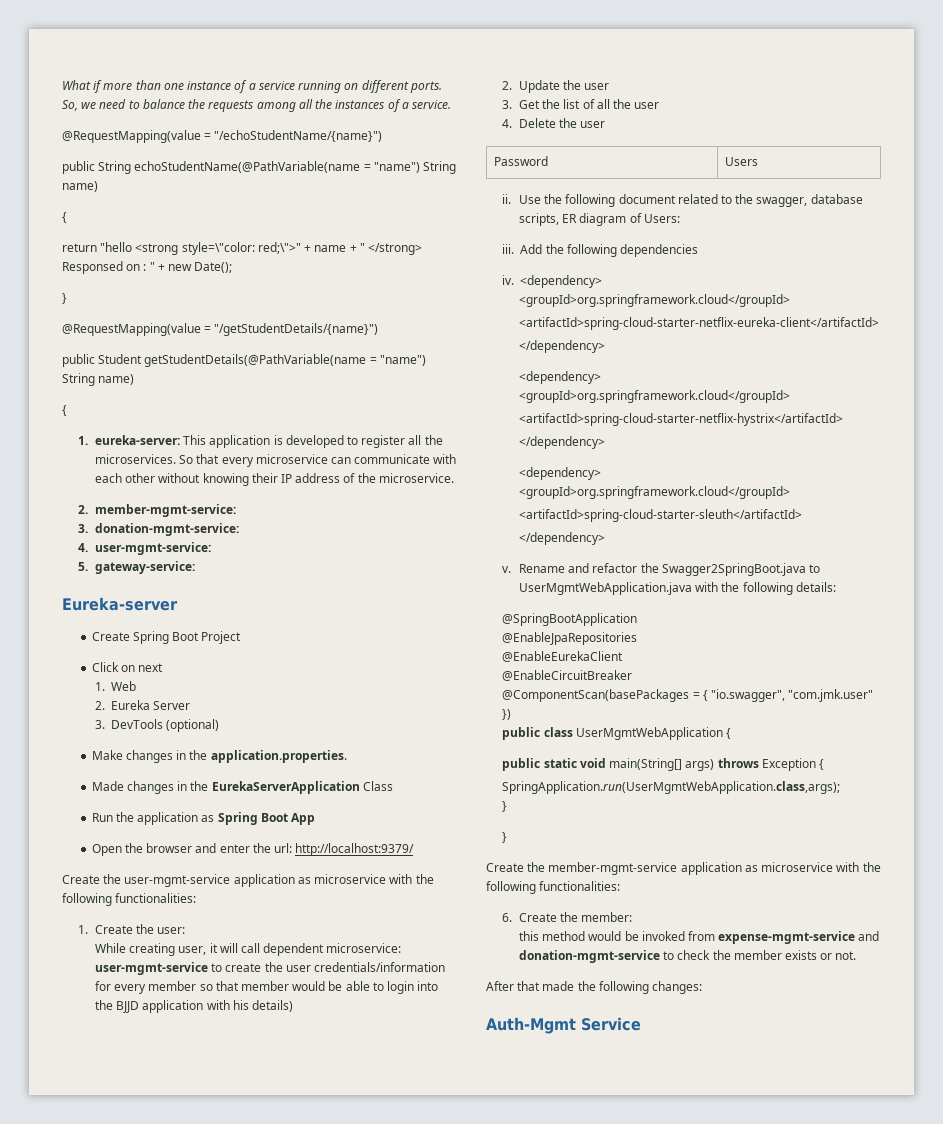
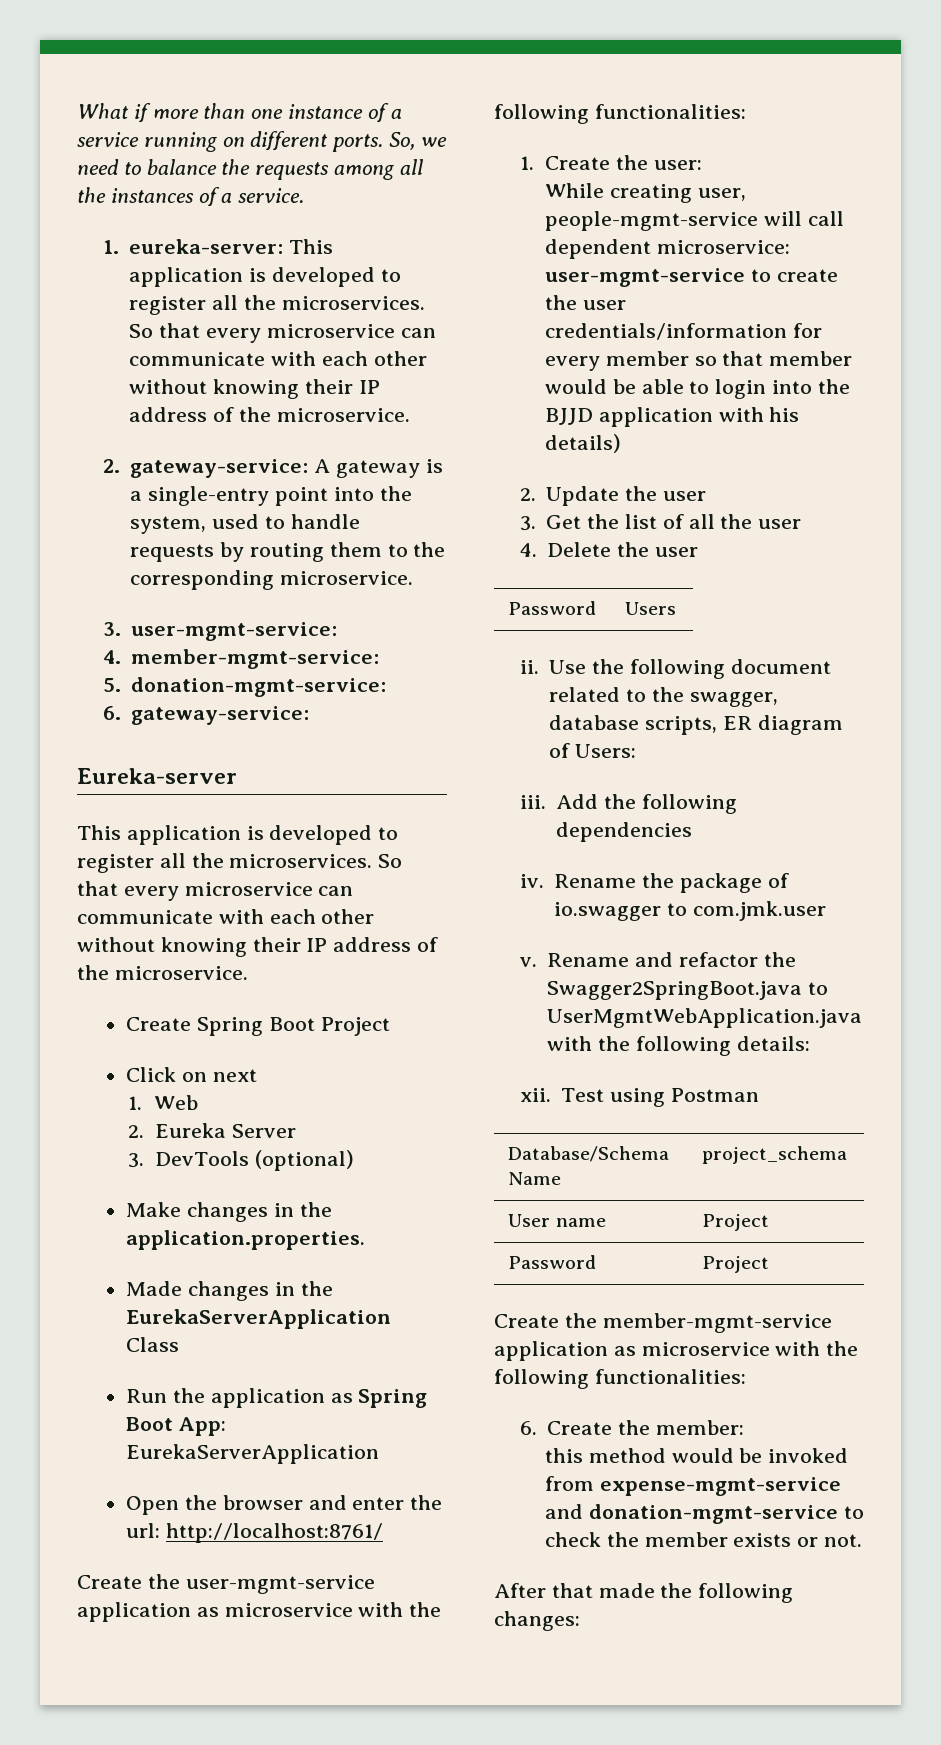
- @RequestMapping(value = "/echoStudentName/{name}")
- public String echoStudentName(@PathVariable(name = "name") String name)
- {
- return "hello <strong style=\"color: red;\">" + name + " </strong> Responsed on : " + new Date();
- }
- @RequestMapping(value = "/getStudentDetails/{name}")
- public Student getStudentDetails(@PathVariable(name = "name") String name)
- {
- 2. member-mgmt-service:
+ 2. gateway-service: A gateway is a single-entry point into the system, used to handle requests by routing them to the corresponding microservice.
+ 3. user-mgmt-service:
+ 4. member-mgmt-service:
- 3. donation-mgmt-service:
+ 5. donation-mgmt-service:
- 4. user-mgmt-service:
- 5. gateway-service:
+ 6. gateway-service:
  Eureka-server
+ This application is developed to register all the microservices. So that every microservice can communicate with each other without knowing their IP address of the microservice.
- Run the application as Spring Boot App
+ Run the application as Spring Boot App: EurekaServerApplication
- Open the browser and enter the url: http://localhost:9379/
+ Open the browser and enter the url: http://localhost:8761/
- While creating user, it will call dependent microservice: user-mgmt-service to create the user credentials/information for every member so that member would be able to login into the BJJD application with his details)
+ While creating user, people-mgmt-service will call dependent microservice: user-mgmt-service to create the user credentials/information for every member so that member would be able to login into the BJJD application with his details)
- iv. <dependency>
- <groupId>org.springframework.cloud</groupId>
- <artifactId>spring-cloud-starter-netflix-eureka-client</artifactId>
- </dependency>
- <dependency>
- <groupId>org.springframework.cloud</groupId>
- <artifactId>spring-cloud-starter-netflix-hystrix</artifactId>
- </dependency>
- <dependency>
- <groupId>org.springframework.cloud</groupId>
- <artifactId>spring-cloud-starter-sleuth</artifactId>
- </dependency>
+ iv. Rename the package of io.swagger to com.jmk.user
- @SpringBootApplication
- @EnableJpaRepositories
- @EnableEurekaClient
- @EnableCircuitBreaker
- @ComponentScan(basePackages = { "io.swagger", "com.jmk.user" })
- public class UserMgmtWebApplication {
- public static void main(String[] args) throws Exception {
- SpringApplication.run(UserMgmtWebApplication.class,args);
- }
- }
+ xii. Test using Postman
+ Database/Schema Name | project_schema
+ User name | Project
+ Password | Project
- Auth-Mgmt Service

